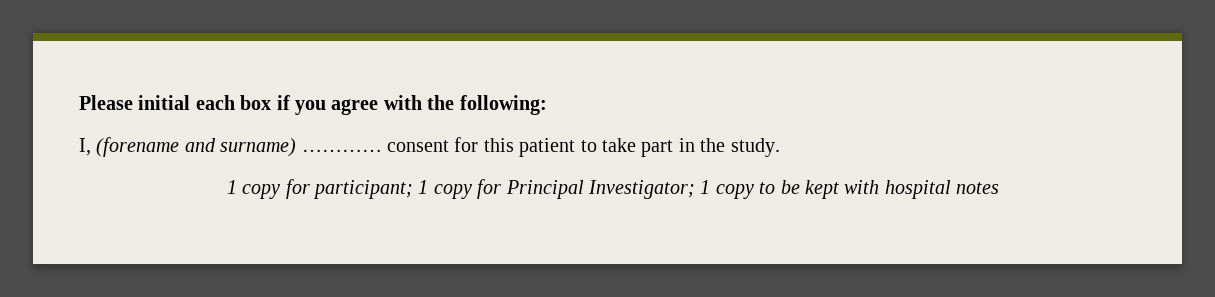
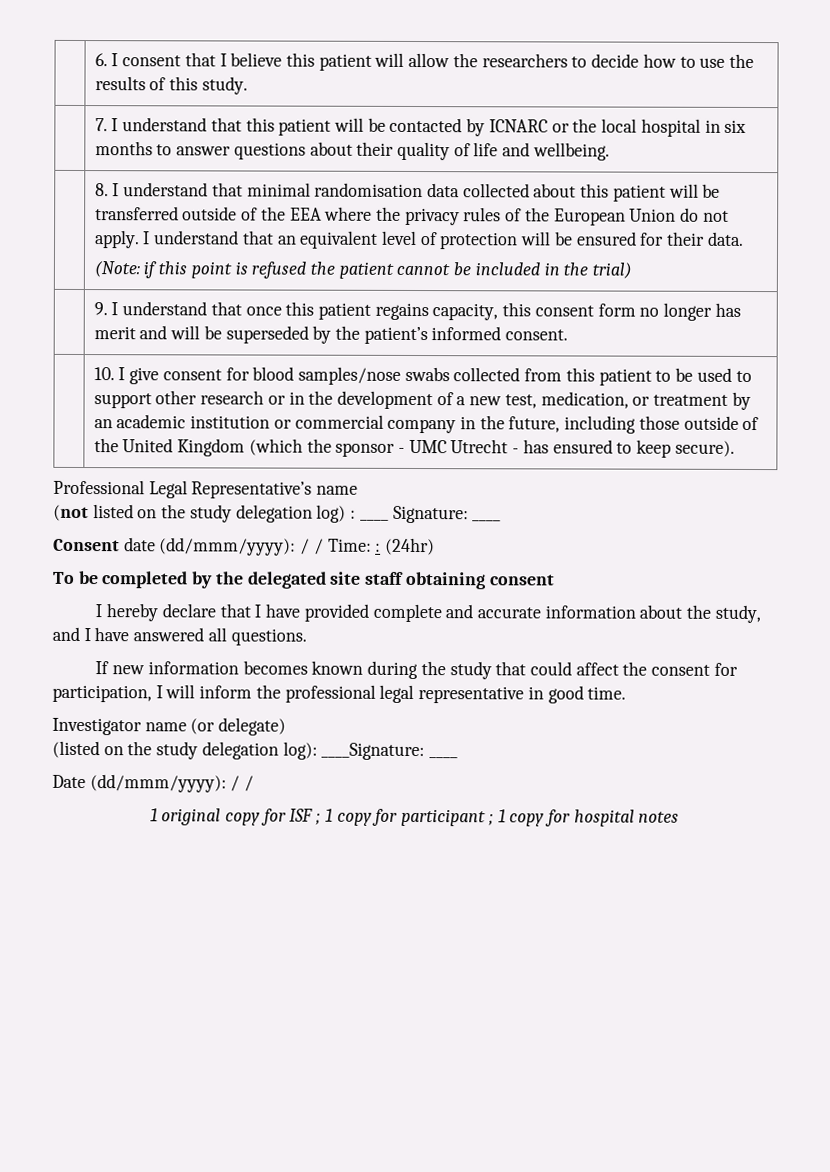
- Please initial each box if you agree with the following:
- I, (forename and surname) ………… consent for this patient to take part in the study.
- 1 copy for participant; 1 copy for Principal Investigator; 1 copy to be kept with hospital notes
+ | 6. I consent that I believe this patient will allow the researchers to decide how to use the results of this study.
+ | 7. I understand that this patient will be contacted by ICNARC or the local hospital in six months to answer questions about their quality of life and wellbeing.
+ | 8. I understand that minimal randomisation data collected about this patient will be transferred outside of the EEA where the privacy rules of the European Union do not apply. I understand that an equivalent level of protection will be ensured for their data.
+ (Note: if this point is refused the patient cannot be included in the trial)
+ | 9. I understand that once this patient regains capacity, this consent form no longer has merit and will be superseded by the patient’s informed consent.
+ | 10. I give consent for blood samples/nose swabs collected from this patient to be used to support other research or in the development of a new test, medication, or treatment by an academic institution or commercial company in the future, including those outside of the United Kingdom (which the sponsor - UMC Utrecht - has ensured to keep secure).
+ Professional Legal Representative’s name
+ (not listed on the study delegation log) : ____ Signature: ____
+ Consent date (dd/mmm/yyyy): / / Time: : (24hr)
+ To be completed by the delegated site staff obtaining consent
+ I hereby declare that I have provided complete and accurate information about the study, and I have answered all questions.
+ If new information becomes known during the study that could affect the consent for participation, I will inform the professional legal representative in good time.
+ Investigator name (or delegate)
+ (listed on the study delegation log): ____Signature: ____
+ Date (dd/mmm/yyyy): / /
+ 1 original copy for ISF ; 1 copy for participant ; 1 copy for hospital notes

